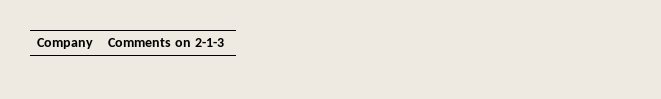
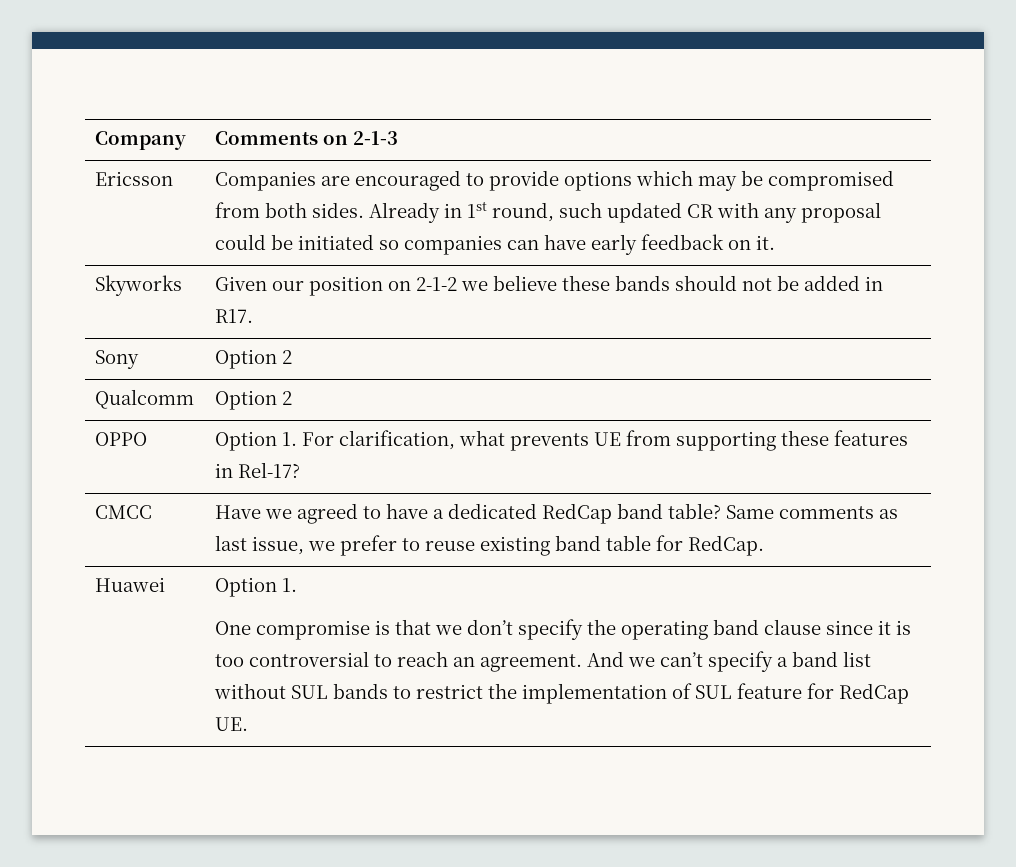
+ Ericsson | Companies are encouraged to provide options which may be compromised from both sides. Already in 1st round, such updated CR with any proposal could be initiated so companies can have early feedback on it.
+ Skyworks | Given our position on 2-1-2 we believe these bands should not be added in R17.
+ Sony | Option 2
+ Qualcomm | Option 2
+ OPPO | Option 1. For clarification, what prevents UE from supporting these features in Rel-17?
+ CMCC | Have we agreed to have a dedicated RedCap band table? Same comments as last issue, we prefer to reuse existing band table for RedCap.
+ Huawei | Option 1.
+ One compromise is that we don’t specify the operating band clause since it is too controversial to reach an agreement. And we can’t specify a band list without SUL bands to restrict the implementation of SUL feature for RedCap UE.

